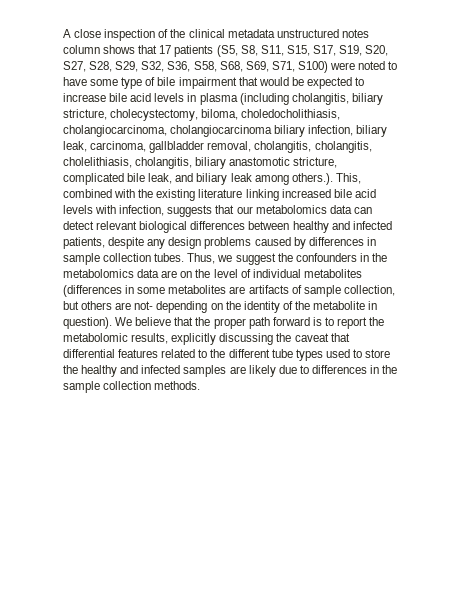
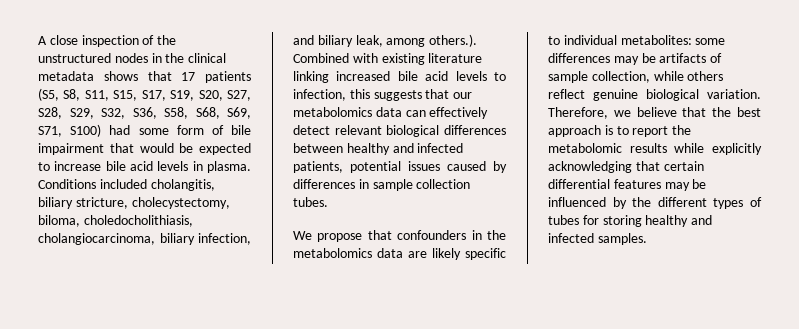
- A close inspection of the clinical metadata unstructured notes column shows that 17 patients (S5, S8, S11, S15, S17, S19, S20, S27, S28, S29, S32, S36, S58, S68, S69, S71, S100) were noted to have some type of bile impairment that would be expected to increase bile acid levels in plasma (including cholangitis, biliary stricture, cholecystectomy, biloma, choledocholithiasis, cholangiocarcinoma, cholangiocarcinoma biliary infection, biliary leak, carcinoma, gallbladder removal, cholangitis, cholangitis, cholelithiasis, cholangitis, biliary anastomotic stricture, complicated bile leak, and biliary leak among others.). This, combined with the existing literature linking increased bile acid levels with infection, suggests that our metabolomics data can detect relevant biological differences between healthy and infected patients, despite any design problems caused by differences in sample collection tubes. Thus, we suggest the confounders in the metabolomics data are on the level of individual metabolites (differences in some metabolites are artifacts of sample collection, but others are not- depending on the identity of the metabolite in question). We believe that the proper path forward is to report the metabolomic results, explicitly discussing the caveat that differential features related to the different tube types used to store the healthy and infected samples are likely due to differences in the sample collection methods.
+ A close inspection of the unstructured nodes in the clinical metadata shows that 17 patients (S5, S8, S11, S15, S17, S19, S20, S27, S28, S29, S32, S36, S58, S68, S69, S71, S100) had some form of bile impairment that would be expected to increase bile acid levels in plasma. Conditions included cholangitis, biliary stricture, cholecystectomy, biloma, choledocholithiasis, cholangiocarcinoma, biliary infection, and biliary leak, among others.). Combined with existing literature linking increased bile acid levels to infection, this suggests that our metabolomics data can effectively detect relevant biological differences between healthy and infected patients, potential issues caused by differences in sample collection tubes.
+ We propose that confounders in the metabolomics data are likely specific to individual metabolites: some differences may be artifacts of sample collection, while others reflect genuine biological variation. Therefore, we believe that the best approach is to report the metabolomic results while explicitly acknowledging that certain differential features may be influenced by the different types of tubes for storing healthy and infected samples.

